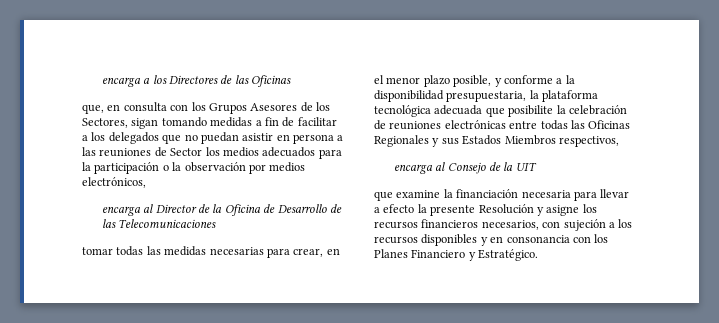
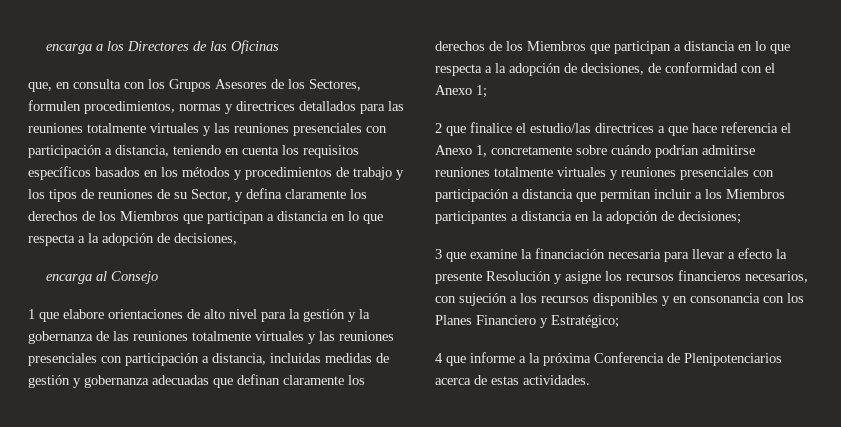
- que, en consulta con los Grupos Asesores de los Sectores, sigan tomando medidas a fin de facilitar a los delegados que no puedan asistir en persona a las reuniones de Sector los medios adecuados para la participación o la observación por medios electrónicos,
- encarga al Director de la Oficina de Desarrollo de las Telecomunicaciones
- tomar todas las medidas necesarias para crear, en el menor plazo posible, y conforme a la disponibilidad presupuestaria, la plataforma tecnológica adecuada que posibilite la celebración de reuniones electrónicas entre todas las Oficinas Regionales y sus Estados Miembros respectivos,
- encarga al Consejo de la UIT
- que examine la financiación necesaria para llevar a efecto la presente Resolución y asigne los recursos financieros necesarios, con sujeción a los recursos disponibles y en consonancia con los Planes Financiero y Estratégico.
+ que, en consulta con los Grupos Asesores de los Sectores, formulen procedimientos, normas y directrices detallados para las reuniones totalmente virtuales y las reuniones presenciales con participación a distancia, teniendo en cuenta los requisitos específicos basados en los métodos y procedimientos de trabajo y los tipos de reuniones de su Sector, y defina claramente los derechos de los Miembros que participan a distancia en lo que respecta a la adopción de decisiones,
+ encarga al Consejo
+ 1 que elabore orientaciones de alto nivel para la gestión y la gobernanza de las reuniones totalmente virtuales y las reuniones presenciales con participación a distancia, incluidas medidas de gestión y gobernanza adecuadas que definan claramente los derechos de los Miembros que participan a distancia en lo que respecta a la adopción de decisiones, de conformidad con el Anexo 1;
+ 2 que finalice el estudio/las directrices a que hace referencia el Anexo 1, concretamente sobre cuándo podrían admitirse reuniones totalmente virtuales y reuniones presenciales con participación a distancia que permitan incluir a los Miembros participantes a distancia en la adopción de decisiones;
+ 3 que examine la financiación necesaria para llevar a efecto la presente Resolución y asigne los recursos financieros necesarios, con sujeción a los recursos disponibles y en consonancia con los Planes Financiero y Estratégico;
+ 4 que informe a la próxima Conferencia de Plenipotenciarios acerca de estas actividades.

